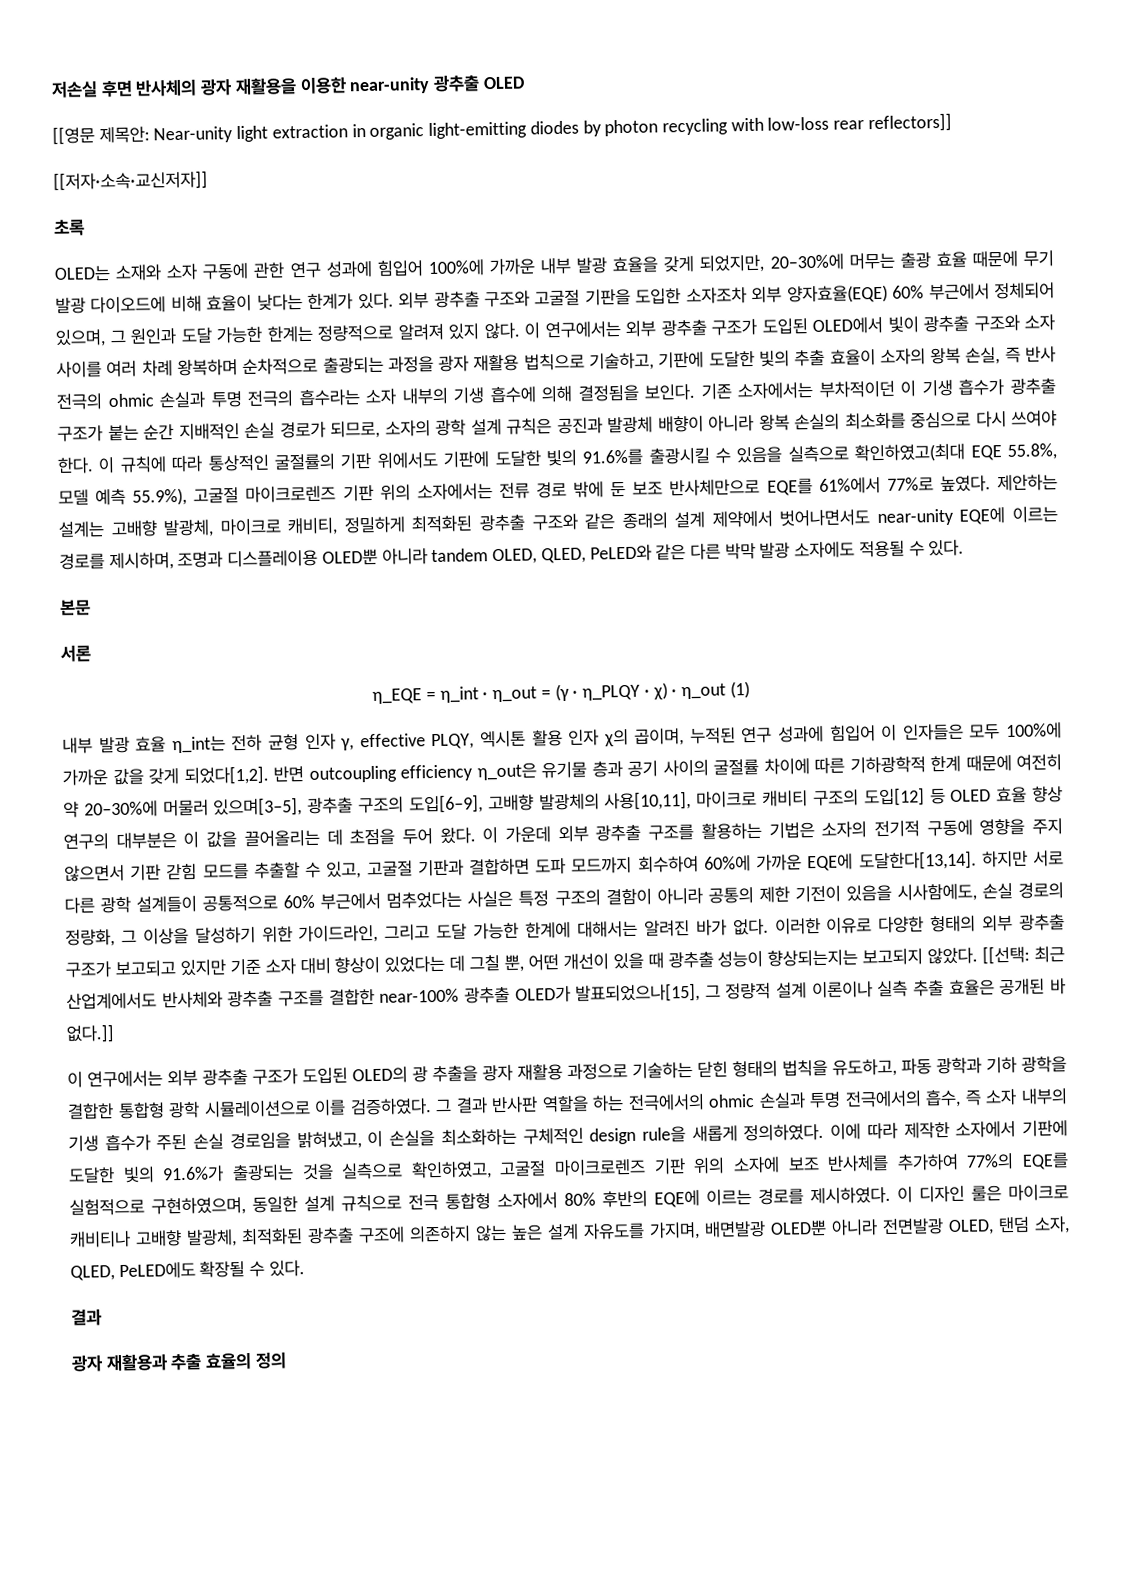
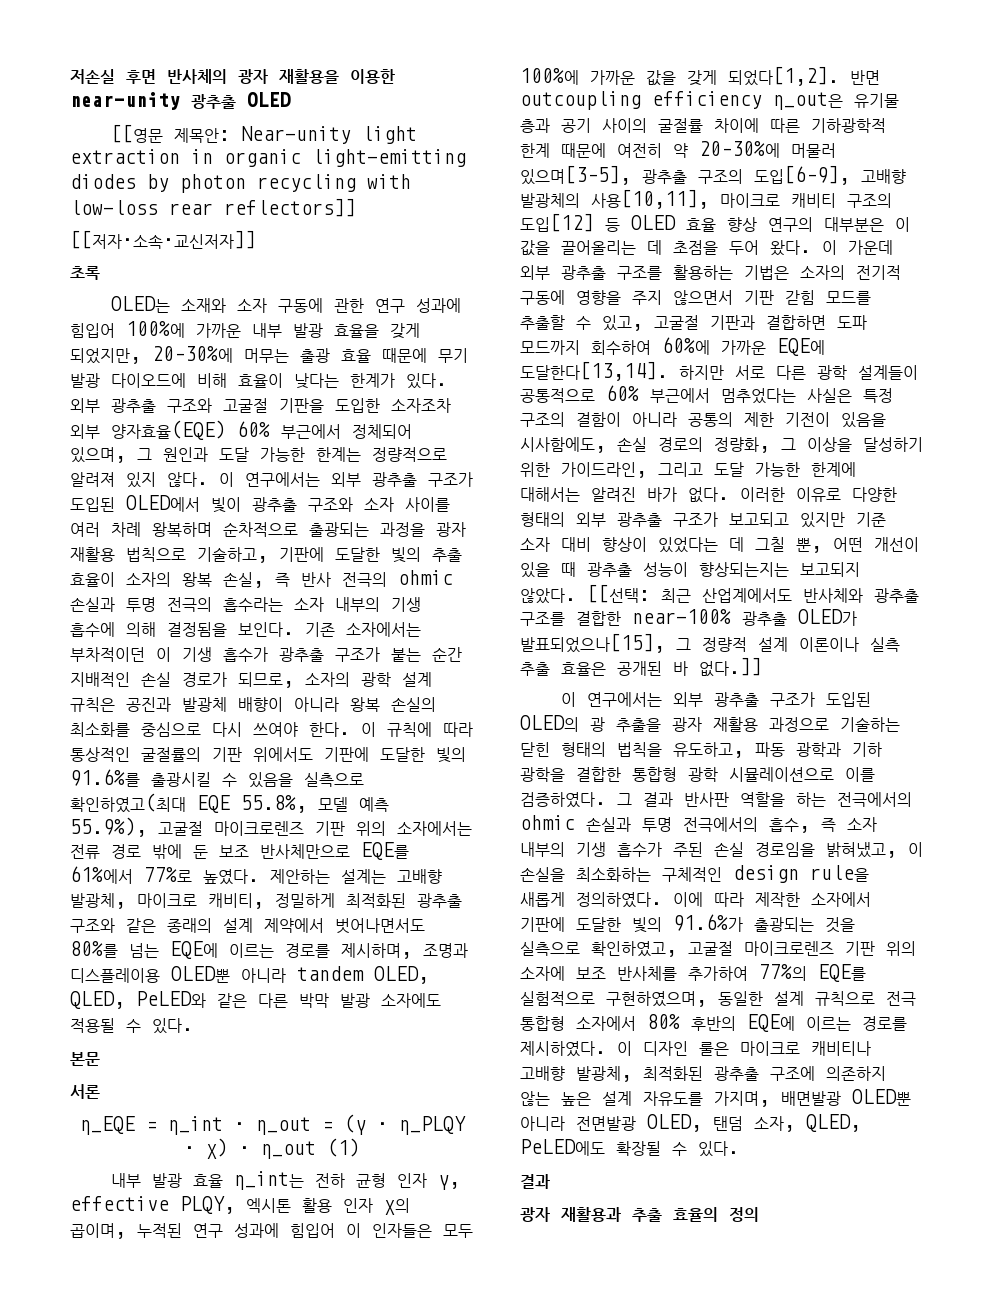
- 제안하는 설계는 고배향 발광체, 마이크로 캐비티, 정밀하게 최적화된 광추출 구조와 같은 종래의 설계 제약에서 벗어나면서도 near-unity EQE에 이르는 경로를 제시하며, 조명과 디스플레이용 OLED뿐 아니라 tandem OLED, QLED, PeLED와 같은 다른 박막 발광 소자에도 적용될 수 있다.
+ 제안하는 설계는 고배향 발광체, 마이크로 캐비티, 정밀하게 최적화된 광추출 구조와 같은 종래의 설계 제약에서 벗어나면서도 80%를 넘는 EQE에 이르는 경로를 제시하며, 조명과 디스플레이용 OLED뿐 아니라 tandem OLED, QLED, PeLED와 같은 다른 박막 발광 소자에도 적용될 수 있다.

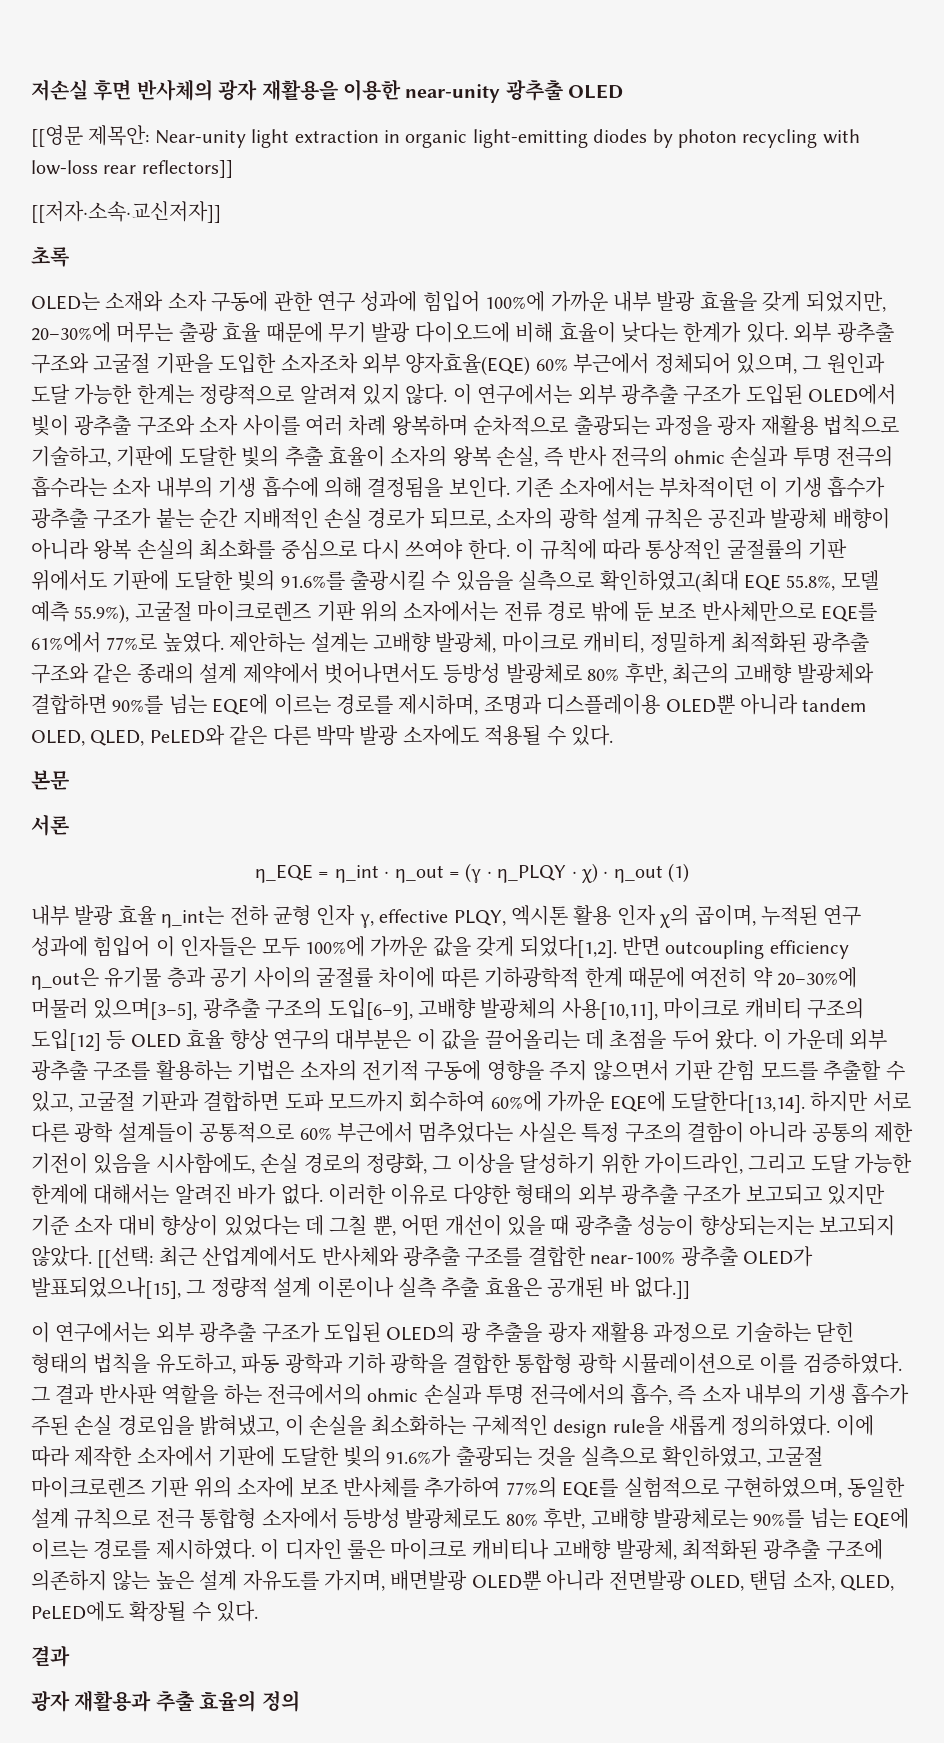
- 제안하는 설계는 고배향 발광체, 마이크로 캐비티, 정밀하게 최적화된 광추출 구조와 같은 종래의 설계 제약에서 벗어나면서도 80%를 넘는 EQE에 이르는 경로를 제시하며, 조명과 디스플레이용 OLED뿐 아니라 tandem OLED, QLED, PeLED와 같은 다른 박막 발광 소자에도 적용될 수 있다.
+ 제안하는 설계는 고배향 발광체, 마이크로 캐비티, 정밀하게 최적화된 광추출 구조와 같은 종래의 설계 제약에서 벗어나면서도 등방성 발광체로 80% 후반, 최근의 고배향 발광체와 결합하면 90%를 넘는 EQE에 이르는 경로를 제시하며, 조명과 디스플레이용 OLED뿐 아니라 tandem OLED, QLED, PeLED와 같은 다른 박막 발광 소자에도 적용될 수 있다.
- 이에 따라 제작한 소자에서 기판에 도달한 빛의 91.6%가 출광되는 것을 실측으로 확인하였고, 고굴절 마이크로렌즈 기판 위의 소자에 보조 반사체를 추가하여 77%의 EQE를 실험적으로 구현하였으며, 동일한 설계 규칙으로 전극 통합형 소자에서 80% 후반의 EQE에 이르는 경로를 제시하였다.
+ 이에 따라 제작한 소자에서 기판에 도달한 빛의 91.6%가 출광되는 것을 실측으로 확인하였고, 고굴절 마이크로렌즈 기판 위의 소자에 보조 반사체를 추가하여 77%의 EQE를 실험적으로 구현하였으며, 동일한 설계 규칙으로 전극 통합형 소자에서 등방성 발광체로도 80% 후반, 고배향 발광체로는 90%를 넘는 EQE에 이르는 경로를 제시하였다.

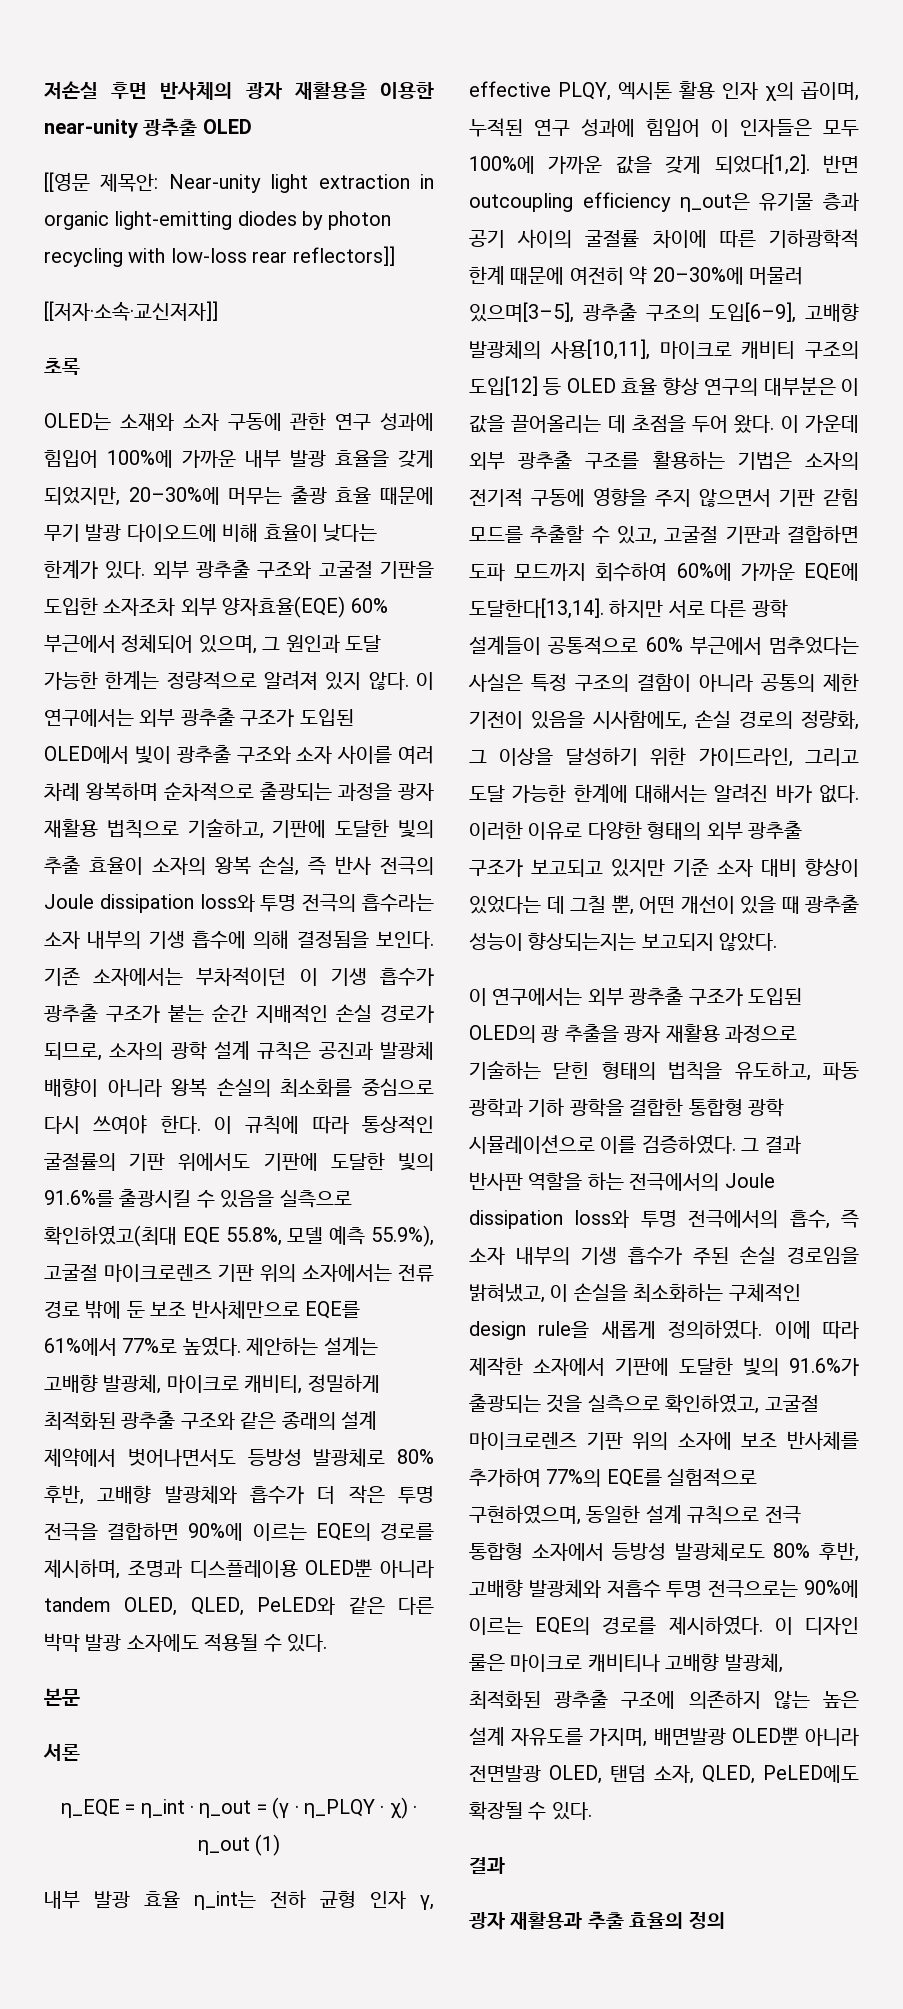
- 이 연구에서는 외부 광추출 구조가 도입된 OLED에서 빛이 광추출 구조와 소자 사이를 여러 차례 왕복하며 순차적으로 출광되는 과정을 광자 재활용 법칙으로 기술하고, 기판에 도달한 빛의 추출 효율이 소자의 왕복 손실, 즉 반사 전극의 ohmic 손실과 투명 전극의 흡수라는 소자 내부의 기생 흡수에 의해 결정됨을 보인다.
+ 이 연구에서는 외부 광추출 구조가 도입된 OLED에서 빛이 광추출 구조와 소자 사이를 여러 차례 왕복하며 순차적으로 출광되는 과정을 광자 재활용 법칙으로 기술하고, 기판에 도달한 빛의 추출 효율이 소자의 왕복 손실, 즉 반사 전극의 Joule dissipation loss와 투명 전극의 흡수라는 소자 내부의 기생 흡수에 의해 결정됨을 보인다.
- 제안하는 설계는 고배향 발광체, 마이크로 캐비티, 정밀하게 최적화된 광추출 구조와 같은 종래의 설계 제약에서 벗어나면서도 등방성 발광체로 80% 후반, 최근의 고배향 발광체와 결합하면 90%를 넘는 EQE에 이르는 경로를 제시하며, 조명과 디스플레이용 OLED뿐 아니라 tandem OLED, QLED, PeLED와 같은 다른 박막 발광 소자에도 적용될 수 있다.
+ 제안하는 설계는 고배향 발광체, 마이크로 캐비티, 정밀하게 최적화된 광추출 구조와 같은 종래의 설계 제약에서 벗어나면서도 등방성 발광체로 80% 후반, 고배향 발광체와 흡수가 더 작은 투명 전극을 결합하면 90%에 이르는 EQE의 경로를 제시하며, 조명과 디스플레이용 OLED뿐 아니라 tandem OLED, QLED, PeLED와 같은 다른 박막 발광 소자에도 적용될 수 있다.
- [[선택: 최근 산업계에서도 반사체와 광추출 구조를 결합한 near-100% 광추출 OLED가 발표되었으나[15], 그 정량적 설계 이론이나 실측 추출 효율은 공개된 바 없다.]]
- 그 결과 반사판 역할을 하는 전극에서의 ohmic 손실과 투명 전극에서의 흡수, 즉 소자 내부의 기생 흡수가 주된 손실 경로임을 밝혀냈고, 이 손실을 최소화하는 구체적인 design rule을 새롭게 정의하였다.
+ 그 결과 반사판 역할을 하는 전극에서의 Joule dissipation loss와 투명 전극에서의 흡수, 즉 소자 내부의 기생 흡수가 주된 손실 경로임을 밝혀냈고, 이 손실을 최소화하는 구체적인 design rule을 새롭게 정의하였다.
- 이에 따라 제작한 소자에서 기판에 도달한 빛의 91.6%가 출광되는 것을 실측으로 확인하였고, 고굴절 마이크로렌즈 기판 위의 소자에 보조 반사체를 추가하여 77%의 EQE를 실험적으로 구현하였으며, 동일한 설계 규칙으로 전극 통합형 소자에서 등방성 발광체로도 80% 후반, 고배향 발광체로는 90%를 넘는 EQE에 이르는 경로를 제시하였다.
+ 이에 따라 제작한 소자에서 기판에 도달한 빛의 91.6%가 출광되는 것을 실측으로 확인하였고, 고굴절 마이크로렌즈 기판 위의 소자에 보조 반사체를 추가하여 77%의 EQE를 실험적으로 구현하였으며, 동일한 설계 규칙으로 전극 통합형 소자에서 등방성 발광체로도 80% 후반, 고배향 발광체와 저흡수 투명 전극으로는 90%에 이르는 EQE의 경로를 제시하였다.

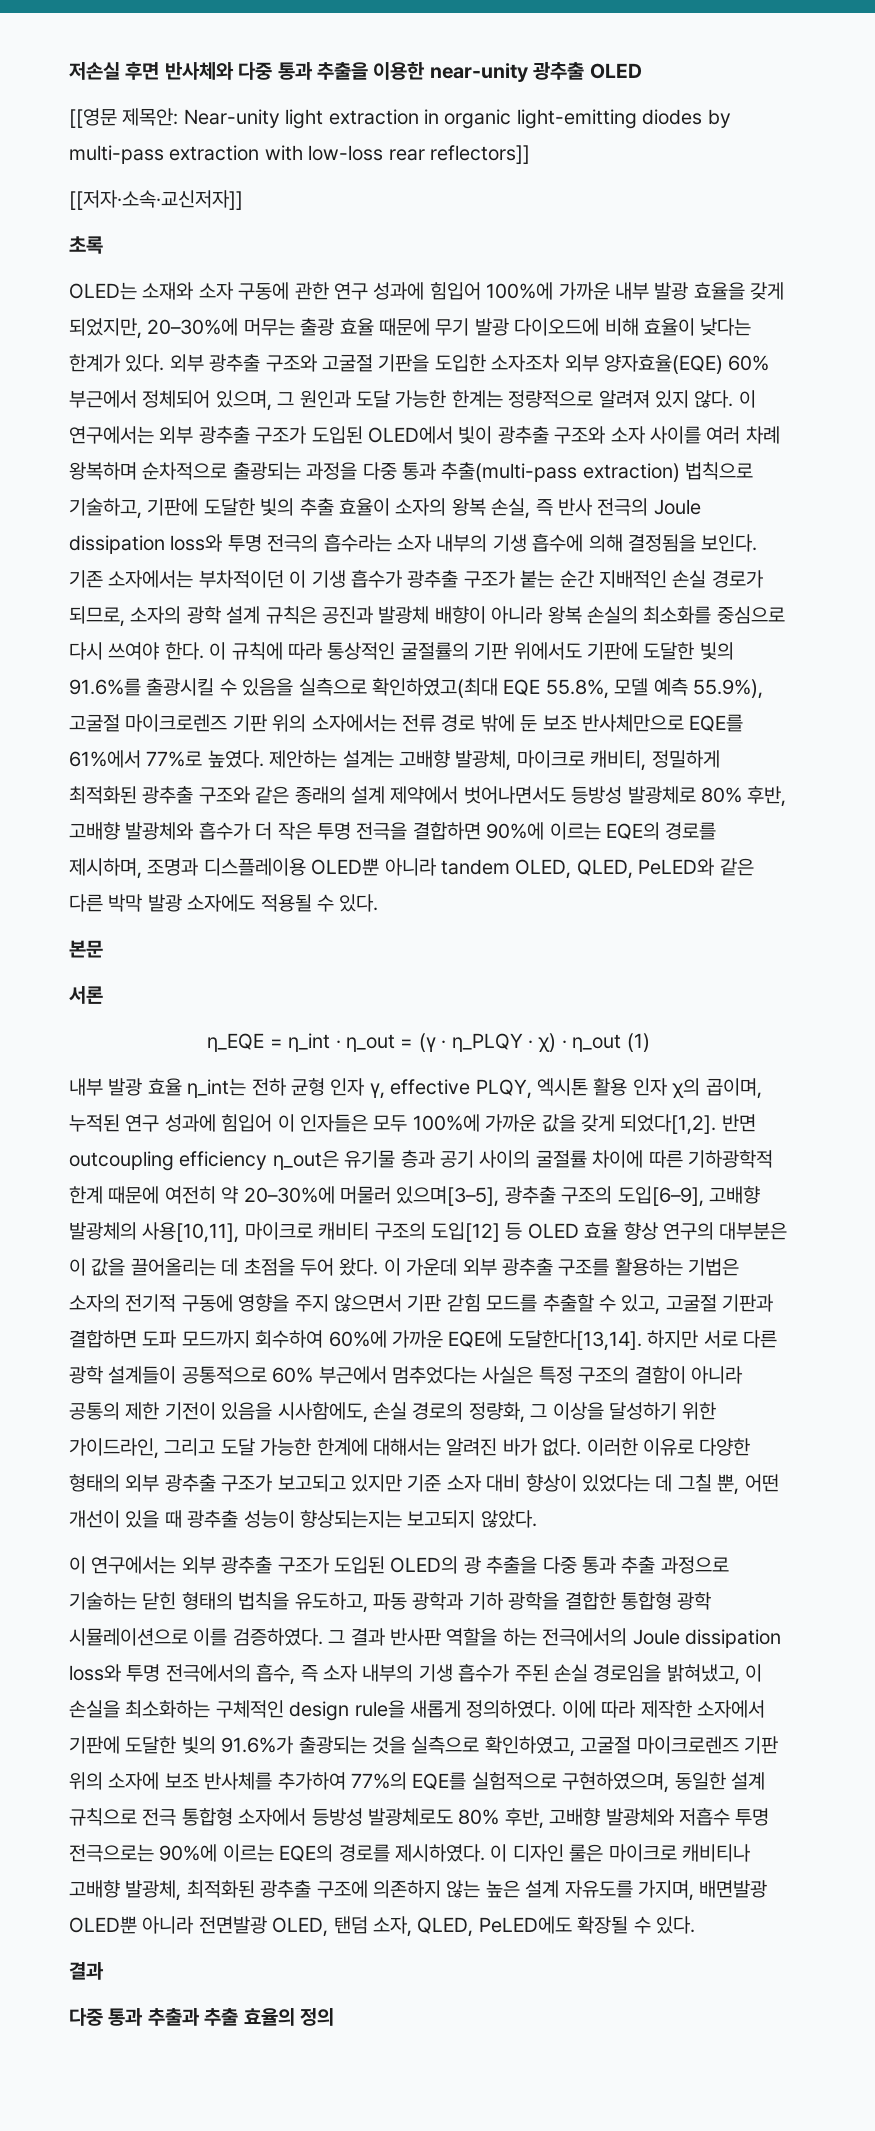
- 저손실 후면 반사체의 광자 재활용을 이용한 near-unity 광추출 OLED
+ 저손실 후면 반사체와 다중 통과 추출을 이용한 near-unity 광추출 OLED
- [[영문 제목안: Near-unity light extraction in organic light-emitting diodes by photon recycling with low-loss rear reflectors]]
+ [[영문 제목안: Near-unity light extraction in organic light-emitting diodes by multi-pass extraction with low-loss rear reflectors]]
- 이 연구에서는 외부 광추출 구조가 도입된 OLED에서 빛이 광추출 구조와 소자 사이를 여러 차례 왕복하며 순차적으로 출광되는 과정을 광자 재활용 법칙으로 기술하고, 기판에 도달한 빛의 추출 효율이 소자의 왕복 손실, 즉 반사 전극의 Joule dissipation loss와 투명 전극의 흡수라는 소자 내부의 기생 흡수에 의해 결정됨을 보인다.
+ 이 연구에서는 외부 광추출 구조가 도입된 OLED에서 빛이 광추출 구조와 소자 사이를 여러 차례 왕복하며 순차적으로 출광되는 과정을 다중 통과 추출(multi-pass extraction) 법칙으로 기술하고, 기판에 도달한 빛의 추출 효율이 소자의 왕복 손실, 즉 반사 전극의 Joule dissipation loss와 투명 전극의 흡수라는 소자 내부의 기생 흡수에 의해 결정됨을 보인다.
- 이 연구에서는 외부 광추출 구조가 도입된 OLED의 광 추출을 광자 재활용 과정으로 기술하는 닫힌 형태의 법칙을 유도하고, 파동 광학과 기하 광학을 결합한 통합형 광학 시뮬레이션으로 이를 검증하였다.
+ 이 연구에서는 외부 광추출 구조가 도입된 OLED의 광 추출을 다중 통과 추출 과정으로 기술하는 닫힌 형태의 법칙을 유도하고, 파동 광학과 기하 광학을 결합한 통합형 광학 시뮬레이션으로 이를 검증하였다.
- 광자 재활용과 추출 효율의 정의
+ 다중 통과 추출과 추출 효율의 정의

